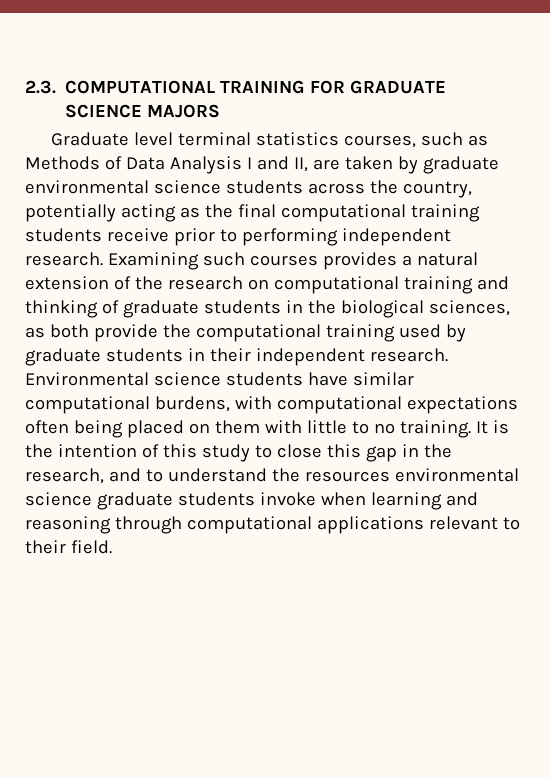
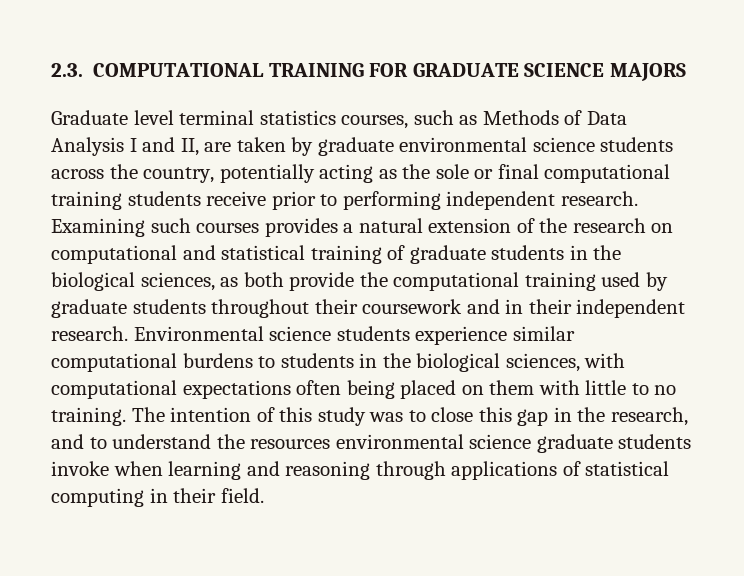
- Graduate level terminal statistics courses, such as Methods of Data Analysis I and II, are taken by graduate environmental science students across the country, potentially acting as the final computational training students receive prior to performing independent research.
+ Graduate level terminal statistics courses, such as Methods of Data Analysis I and II, are taken by graduate environmental science students across the country, potentially acting as the sole or final computational training students receive prior to performing independent research.
- Examining such courses provides a natural extension of the research on computational training and thinking of graduate students in the biological sciences, as both provide the computational training used by graduate students in their independent research.
+ Examining such courses provides a natural extension of the research on computational and statistical training of graduate students in the biological sciences, as both provide the computational training used by graduate students throughout their coursework and in their independent research.
- Environmental science students have similar computational burdens, with computational expectations often being placed on them with little to no training.
+ Environmental science students experience similar computational burdens to students in the biological sciences, with computational expectations often being placed on them with little to no training.
- It is the intention of this study to close this gap in the research, and to understand the resources environmental science graduate students invoke when learning and reasoning through computational applications relevant to their field.
+ The intention of this study was to close this gap in the research, and to understand the resources environmental science graduate students invoke when learning and reasoning through applications of statistical computing in their field.

